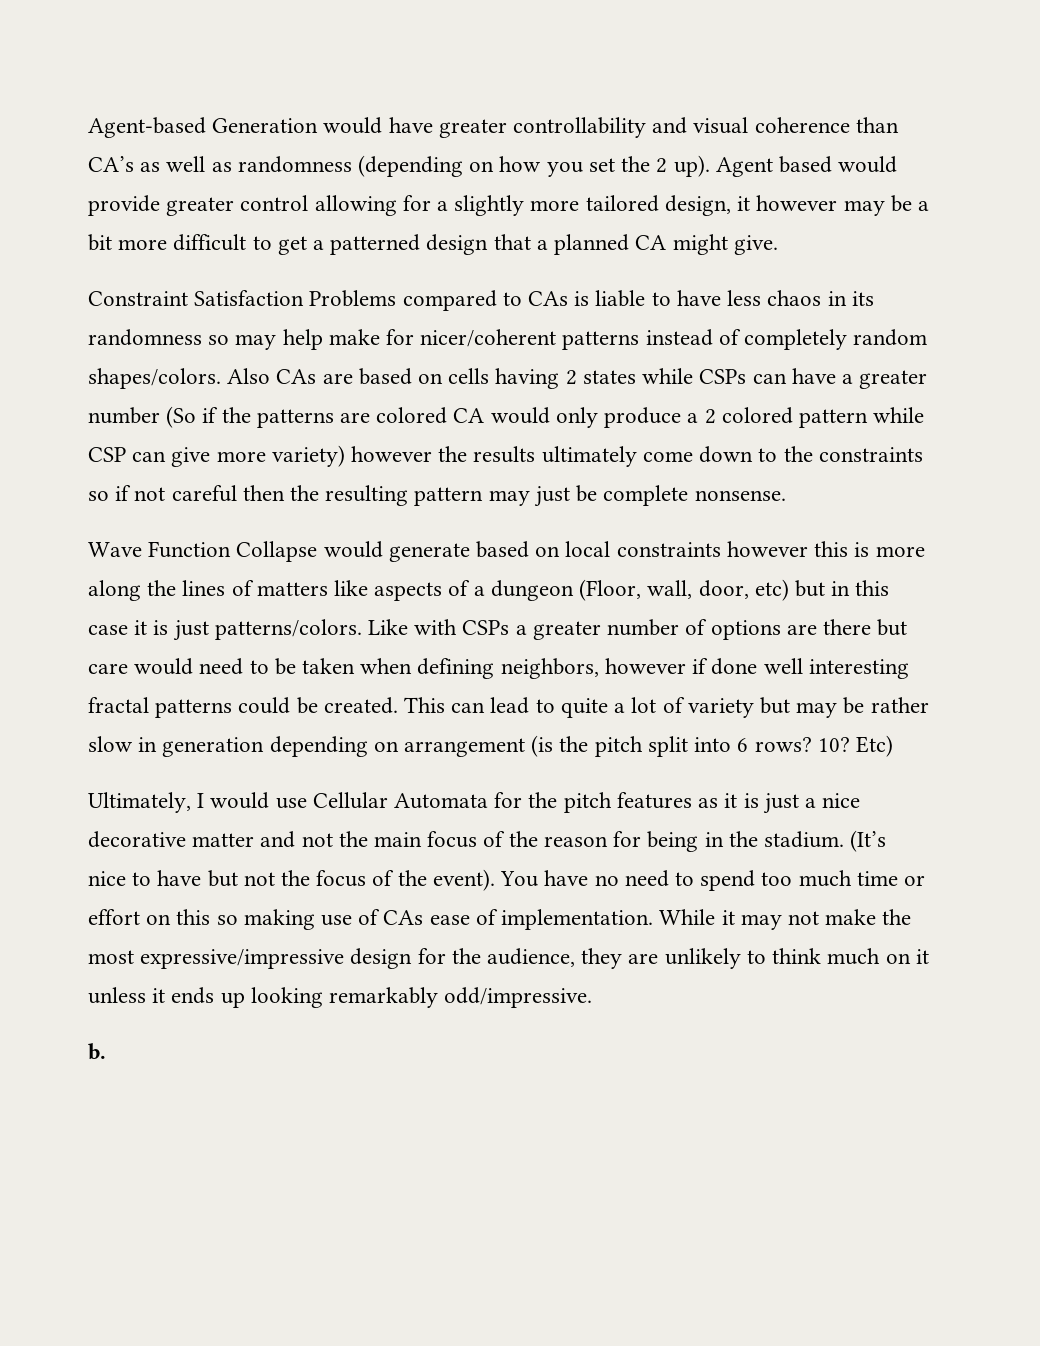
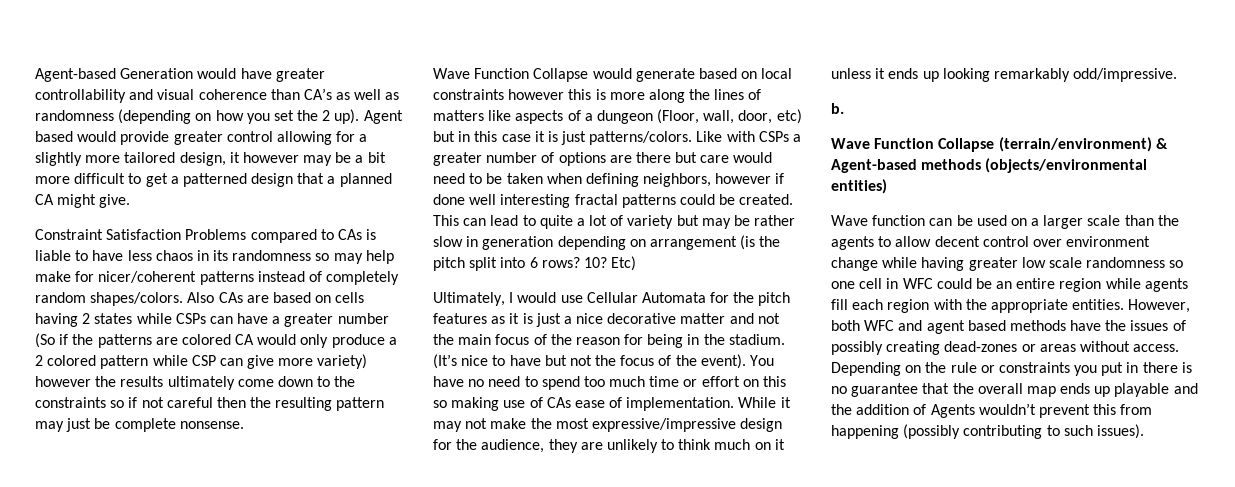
+ Wave Function Collapse (terrain/environment) & Agent-based methods (objects/environmental entities)
+ Wave function can be used on a larger scale than the agents to allow decent control over environment change while having greater low scale randomness so one cell in WFC could be an entire region while agents fill each region with the appropriate entities. However, both WFC and agent based methods have the issues of possibly creating dead-zones or areas without access. Depending on the rule or constraints you put in there is no guarantee that the overall map ends up playable and the addition of Agents wouldn’t prevent this from happening (possibly contributing to such issues).

